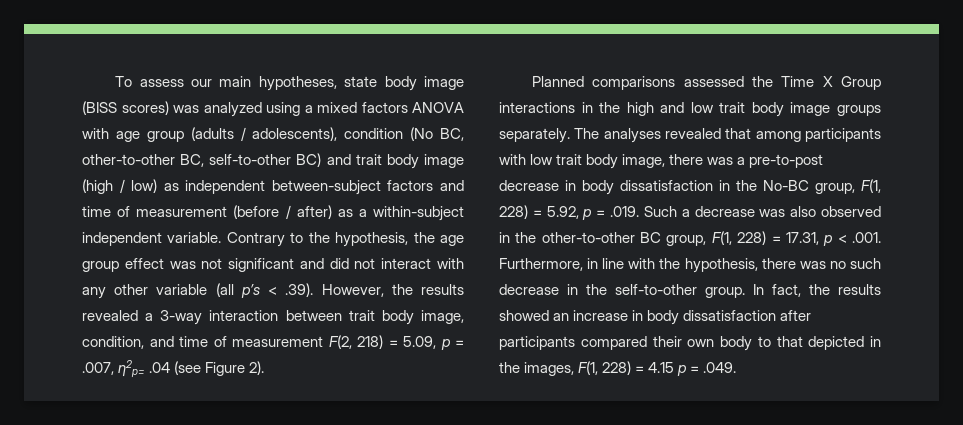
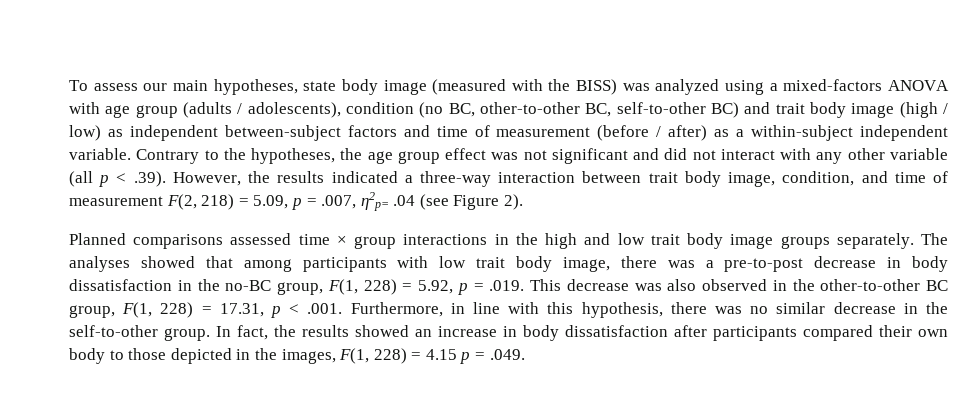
- To assess our main hypotheses, state body image (BISS scores) was analyzed using a mixed factors ANOVA with age group (adults / adolescents), condition (No BC, other-to-other BC, self-to-other BC) and trait body image (high / low) as independent between-subject factors and time of measurement (before / after) as a within-subject independent variable.
+ To assess our main hypotheses, state body image (measured with the BISS) was analyzed using a mixed-factors ANOVA with age group (adults / adolescents), condition (no BC, other-to-other BC, self-to-other BC) and trait body image (high / low) as independent between-subject factors and time of measurement (before / after) as a within-subject independent variable.
- Contrary to the hypothesis, the age group effect was not significant and did not interact with any other variable (all p’s < .39). However, the results revealed a 3-way interaction between trait body image, condition, and time of measurement F(2, 218) = 5.09, p = .007, ƞ2p= .04 (see Figure 2).
+ Contrary to the hypotheses, the age group effect was not significant and did not interact with any other variable (all p < .39). However, the results indicated a three-way interaction between trait body image, condition, and time of measurement F(2, 218) = 5.09, p = .007, ƞ2p= .04 (see Figure 2).
- Planned comparisons assessed the Time X Group interactions in the high and low trait body image groups separately.
+ Planned comparisons assessed time × group interactions in the high and low trait body image groups separately.
- The analyses revealed that among participants with low trait body image, there was a pre-to-post decrease in body dissatisfaction in the No-BC group, F(1, 228) = 5.92, p = .019. Such a decrease was also observed in the other-to-other BC group, F(1, 228) = 17.31, p < .001. Furthermore, in line with the hypothesis, there was no such decrease in the self-to-other group.
+ The analyses showed that among participants with low trait body image, there was a pre-to-post decrease in body dissatisfaction in the no-BC group, F(1, 228) = 5.92, p = .019. This decrease was also observed in the other-to-other BC group, F(1, 228) = 17.31, p < .001. Furthermore, in line with this hypothesis, there was no similar decrease in the self-to-other group.
- In fact, the results showed an increase in body dissatisfaction after participants compared their own body to that depicted in the images, F(1, 228) = 4.15 p = .049.
+ In fact, the results showed an increase in body dissatisfaction after participants compared their own body to those depicted in the images, F(1, 228) = 4.15 p = .049.

